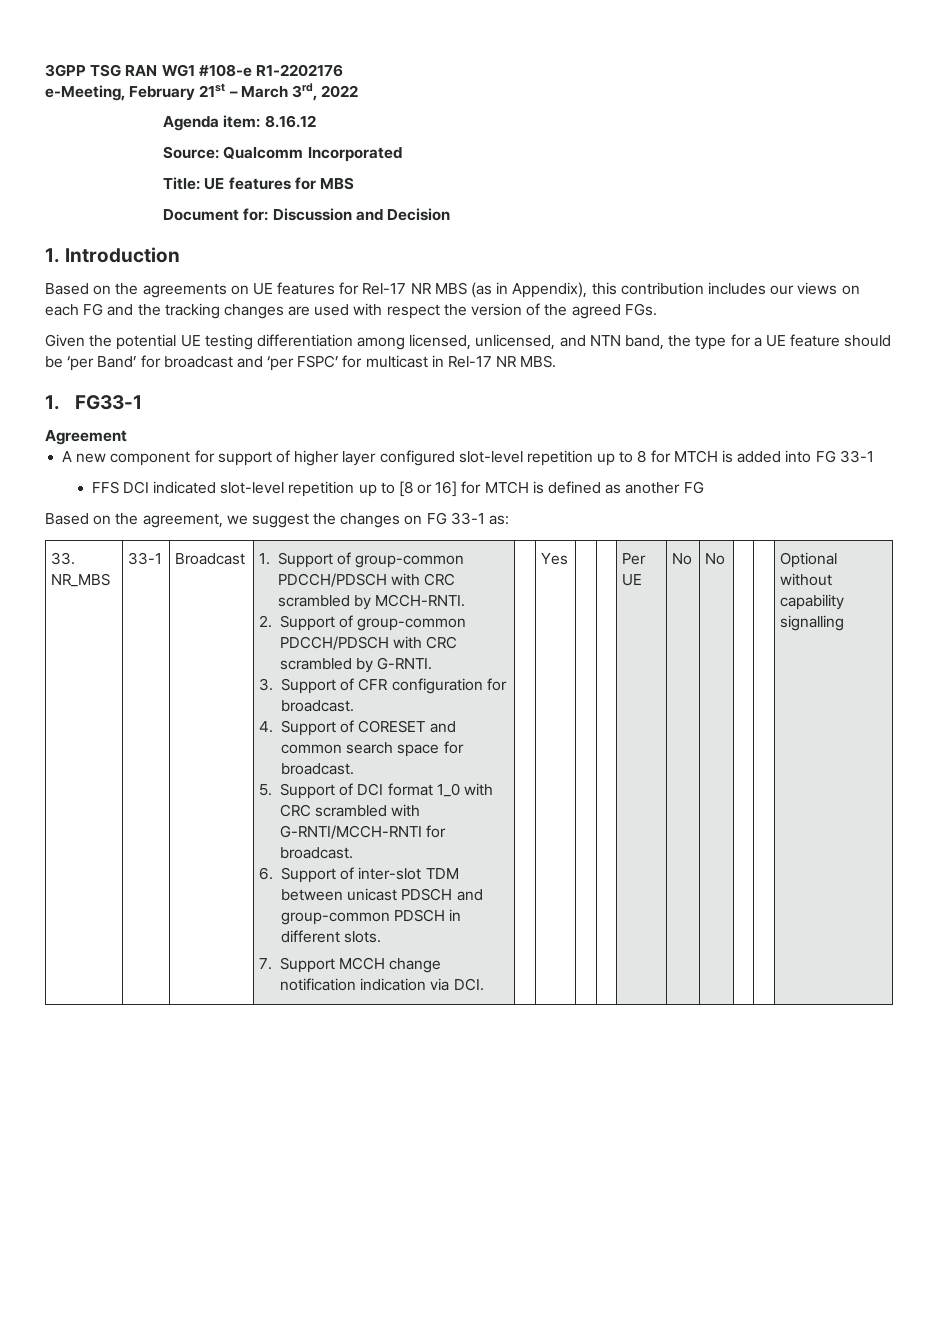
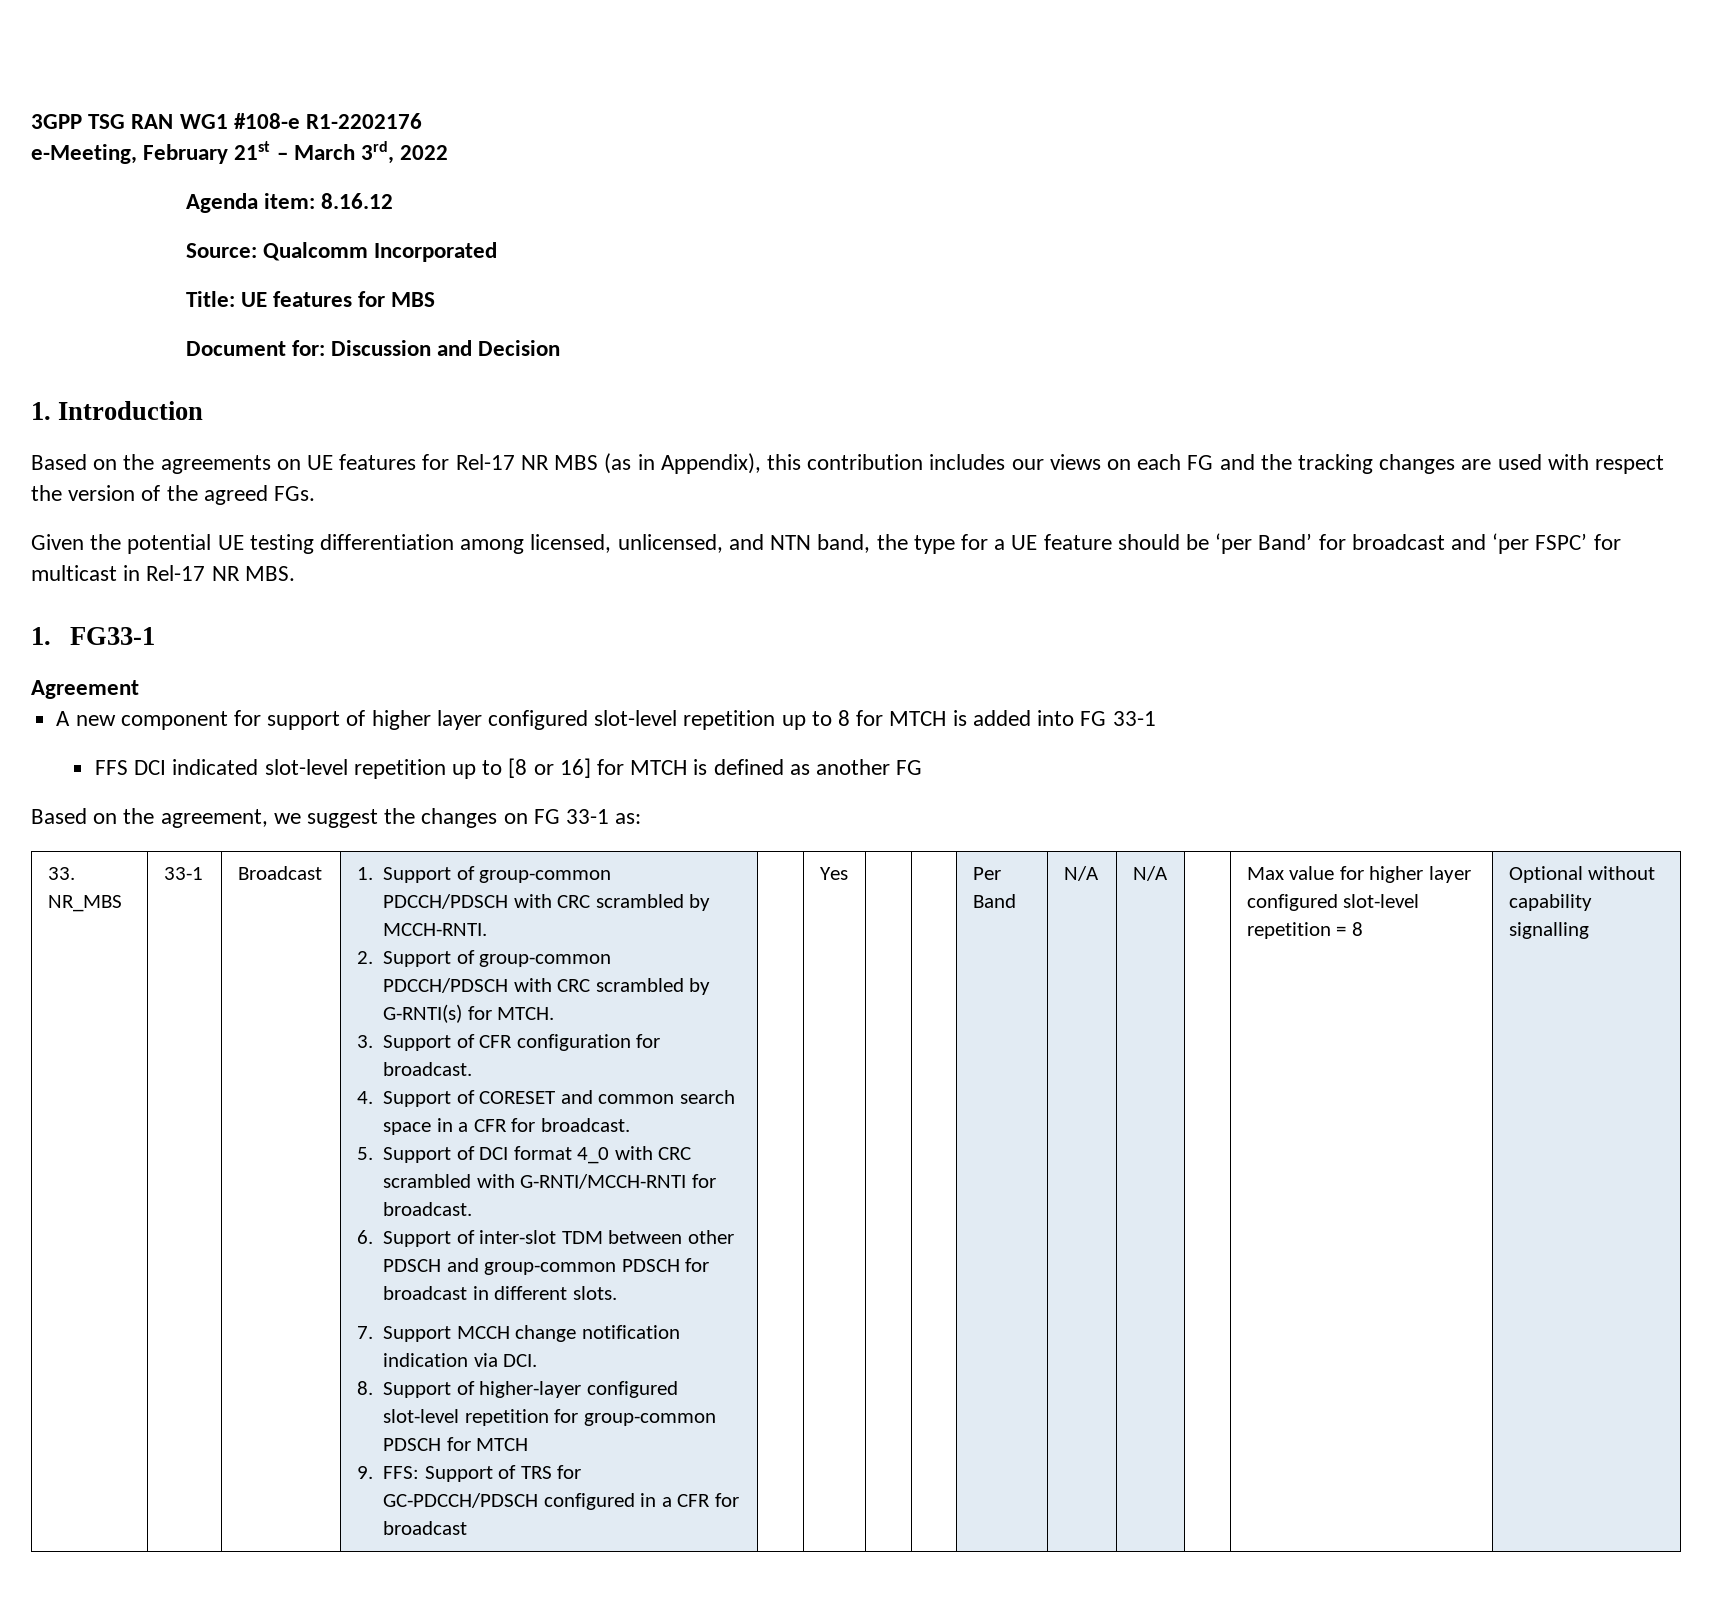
- 2. Support of group-common PDCCH/PDSCH with CRC scrambled by G-RNTI.
+ 2. Support of group-common PDCCH/PDSCH with CRC scrambled by G-RNTI(s) for MTCH.
- 4. Support of CORESET and common search space for broadcast.
+ 4. Support of CORESET and common search space in a CFR for broadcast.
- 5. Support of DCI format 1_0 with CRC scrambled with G-RNTI/MCCH-RNTI for broadcast.
+ 5. Support of DCI format 4_0 with CRC scrambled with G-RNTI/MCCH-RNTI for broadcast.
- 6. Support of inter-slot TDM between unicast PDSCH and group-common PDSCH in different slots.
+ 6. Support of inter-slot TDM between other PDSCH and group-common PDSCH for broadcast in different slots.
- Yes | | | Per UE | No | No
+ 8. Support of higher-layer configured slot-level repetition for group-common PDSCH for MTCH
+ 9. FFS: Support of TRS for GC-PDCCH/PDSCH configured in a CFR for broadcast | | Yes | | | Per Band | N/A | N/A | | Max value for higher layer configured slot-level repetition = 8

